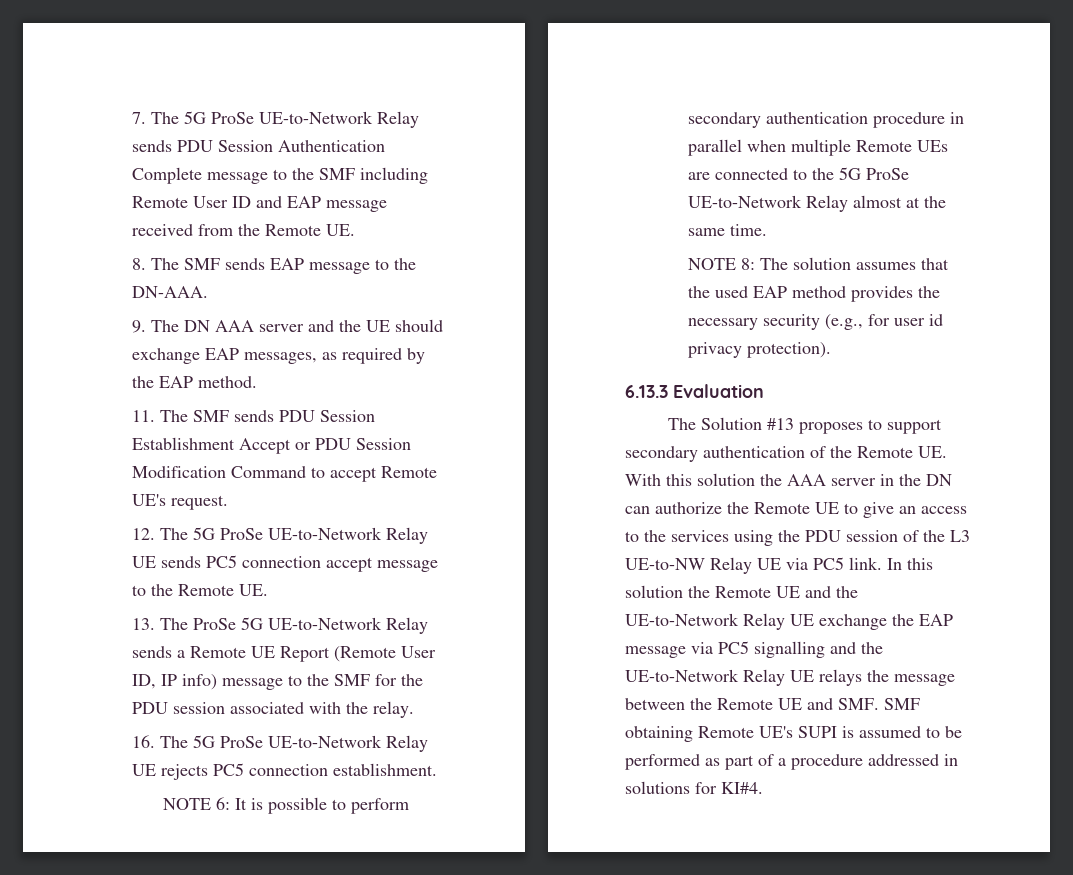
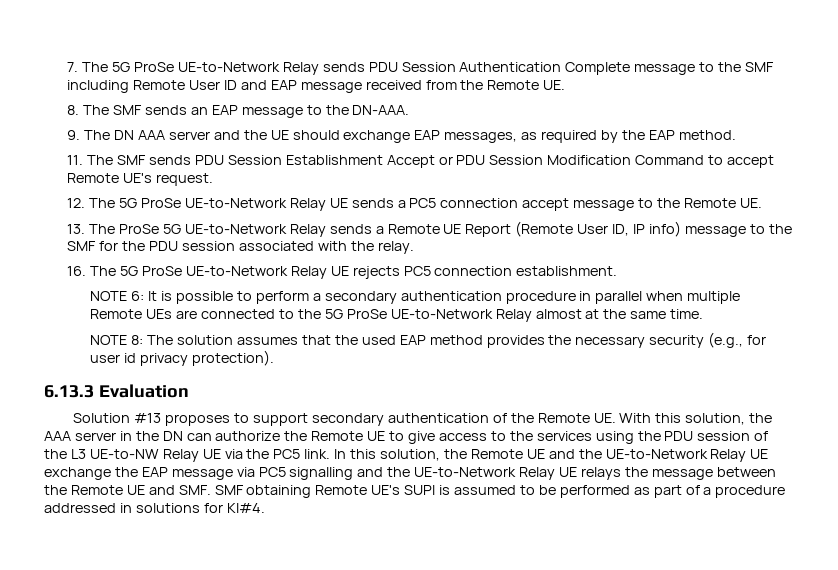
- 8. The SMF sends EAP message to the DN-AAA.
+ 8. The SMF sends an EAP message to the DN-AAA.
- 12. The 5G ProSe UE-to-Network Relay UE sends PC5 connection accept message to the Remote UE.
+ 12. The 5G ProSe UE-to-Network Relay UE sends a PC5 connection accept message to the Remote UE.
- NOTE 6: It is possible to perform secondary authentication procedure in parallel when multiple Remote UEs are connected to the 5G ProSe UE-to-Network Relay almost at the same time.
+ NOTE 6: It is possible to perform a secondary authentication procedure in parallel when multiple Remote UEs are connected to the 5G ProSe UE-to-Network Relay almost at the same time.
- The Solution #13 proposes to support secondary authentication of the Remote UE. With this solution the AAA server in the DN can authorize the Remote UE to give an access to the services using the PDU session of the L3 UE-to-NW Relay UE via PC5 link.
+ Solution #13 proposes to support secondary authentication of the Remote UE. With this solution, the AAA server in the DN can authorize the Remote UE to give access to the services using the PDU session of the L3 UE-to-NW Relay UE via the PC5 link.
- In this solution the Remote UE and the UE-to-Network Relay UE exchange the EAP message via PC5 signalling and the UE-to-Network Relay UE relays the message between the Remote UE and SMF. SMF obtaining Remote UE's SUPI is assumed to be performed as part of a procedure addressed in solutions for KI#4.
+ In this solution, the Remote UE and the UE-to-Network Relay UE exchange the EAP message via PC5 signalling and the UE-to-Network Relay UE relays the message between the Remote UE and SMF. SMF obtaining Remote UE's SUPI is assumed to be performed as part of a procedure addressed in solutions for KI#4.

